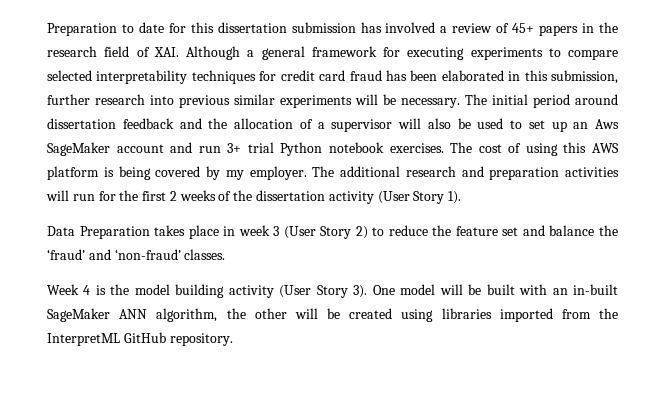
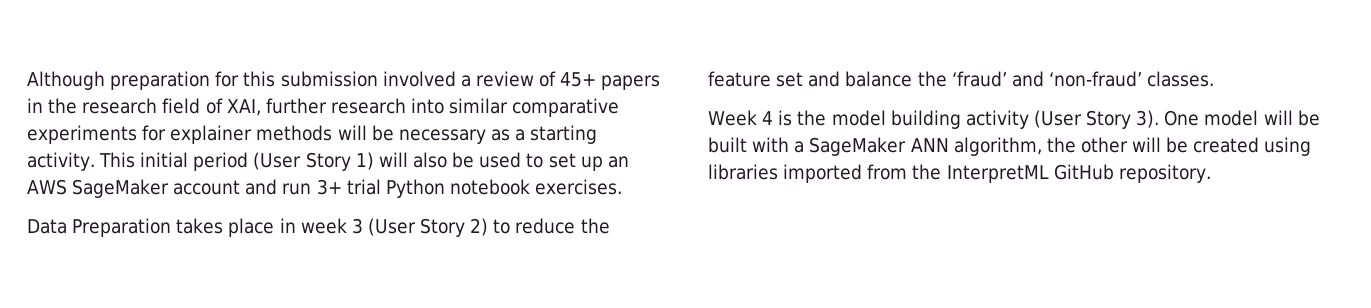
- Preparation to date for this dissertation submission has involved a review of 45+ papers in the research field of XAI. Although a general framework for executing experiments to compare selected interpretability techniques for credit card fraud has been elaborated in this submission, further research into previous similar experiments will be necessary. The initial period around dissertation feedback and the allocation of a supervisor will also be used to set up an Aws SageMaker account and run 3+ trial Python notebook exercises. The cost of using this AWS platform is being covered by my employer. The additional research and preparation activities will run for the first 2 weeks of the dissertation activity (User Story 1).
+ Although preparation for this submission involved a review of 45+ papers in the research field of XAI, further research into similar comparative experiments for explainer methods will be necessary as a starting activity. This initial period (User Story 1) will also be used to set up an AWS SageMaker account and run 3+ trial Python notebook exercises.
- One model will be built with an in-built SageMaker ANN algorithm, the other will be created using libraries imported from the InterpretML GitHub repository.
+ One model will be built with a SageMaker ANN algorithm, the other will be created using libraries imported from the InterpretML GitHub repository.

